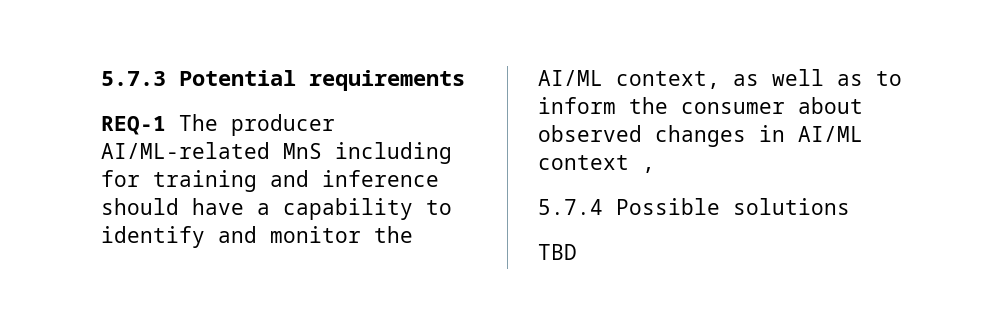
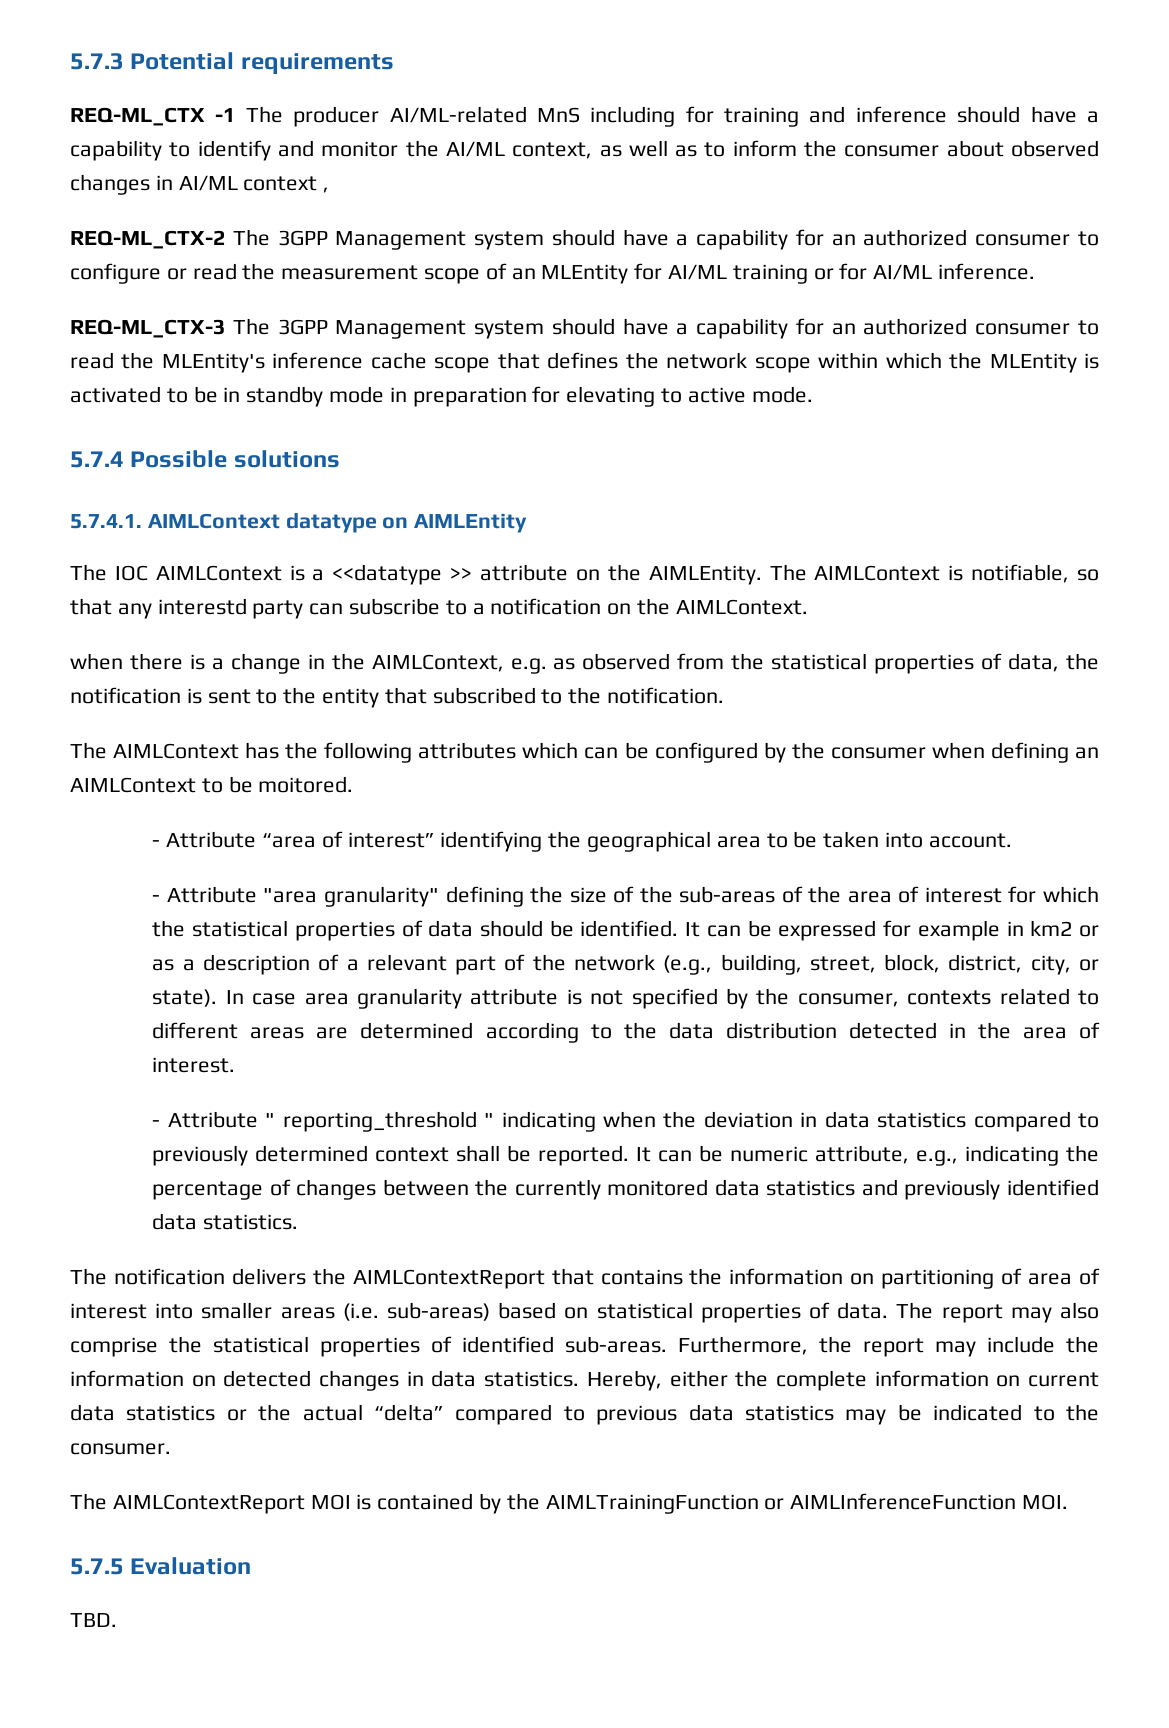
- REQ-1 The producer AI/ML-related MnS including for training and inference should have a capability to identify and monitor the AI/ML context, as well as to inform the consumer about observed changes in AI/ML context ,
+ REQ-ML_CTX -1 The producer AI/ML-related MnS including for training and inference should have a capability to identify and monitor the AI/ML context, as well as to inform the consumer about observed changes in AI/ML context ,
+ REQ-ML_CTX-2 The 3GPP Management system should have a capability for an authorized consumer to configure or read the measurement scope of an MLEntity for AI/ML training or for AI/ML inference.
+ REQ-ML_CTX-3 The 3GPP Management system should have a capability for an authorized consumer to read the MLEntity's inference cache scope that defines the network scope within which the MLEntity is activated to be in standby mode in preparation for elevating to active mode.
  5.7.4 Possible solutions
- TBD
+ 5.7.4.1. AIMLContext datatype on AIMLEntity
+ The IOC AIMLContext is a <<datatype >> attribute on the AIMLEntity. The AIMLContext is notifiable, so that any interestd party can subscribe to a notification on the AIMLContext.
+ when there is a change in the AIMLContext, e.g. as observed from the statistical properties of data, the notification is sent to the entity that subscribed to the notification.
+ The AIMLContext has the following attributes which can be configured by the consumer when defining an AIMLContext to be moitored.
+ - Attribute “area of interest” identifying the geographical area to be taken into account.
+ - Attribute "area granularity" defining the size of the sub-areas of the area of interest for which the statistical properties of data should be identified. It can be expressed for example in km2 or as a description of a relevant part of the network (e.g., building, street, block, district, city, or state). In case area granularity attribute is not specified by the consumer, contexts related to different areas are determined according to the data distribution detected in the area of interest.
+ - Attribute " reporting_threshold " indicating when the deviation in data statistics compared to previously determined context shall be reported. It can be numeric attribute, e.g., indicating the percentage of changes between the currently monitored data statistics and previously identified data statistics.
+ The notification delivers the AIMLContextReport that contains the information on partitioning of area of interest into smaller areas (i.e. sub-areas) based on statistical properties of data. The report may also comprise the statistical properties of identified sub-areas. Furthermore, the report may include the information on detected changes in data statistics. Hereby, either the complete information on current data statistics or the actual “delta” compared to previous data statistics may be indicated to the consumer.
+ The AIMLContextReport MOI is contained by the AIMLTrainingFunction or AIMLInferenceFunction MOI.
+ 5.7.5 Evaluation
+ TBD.

